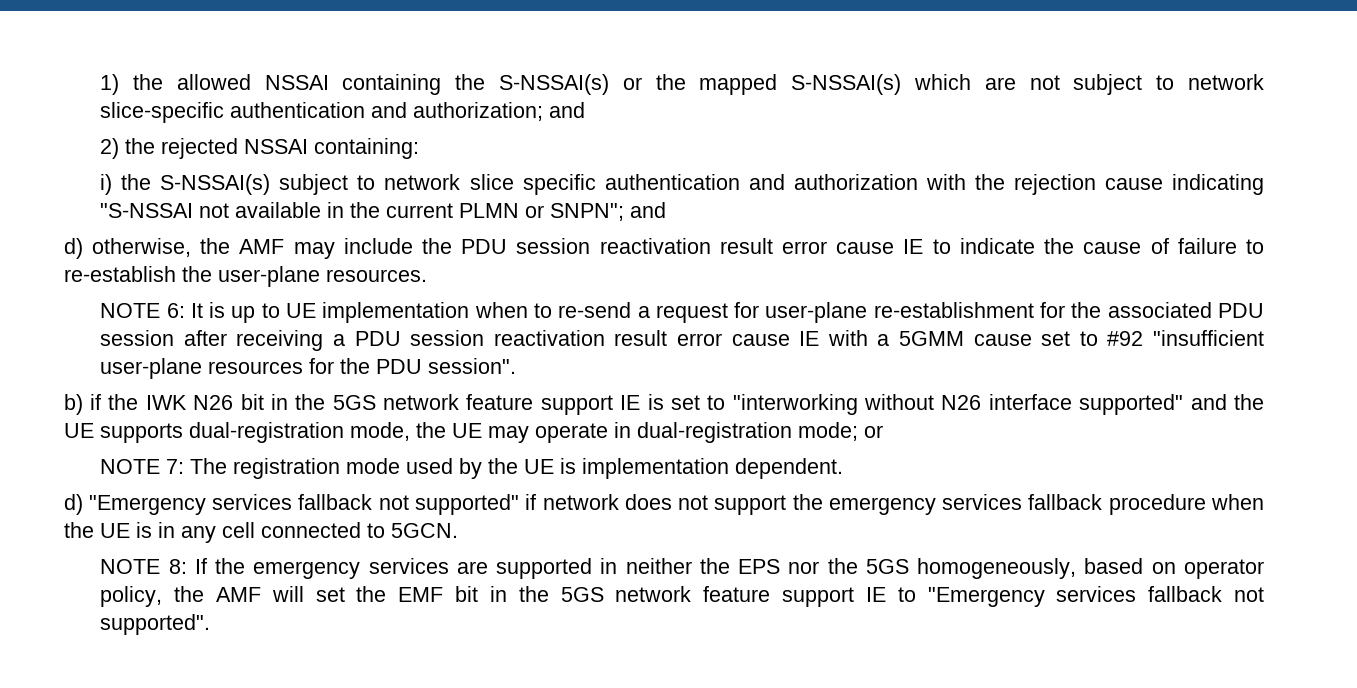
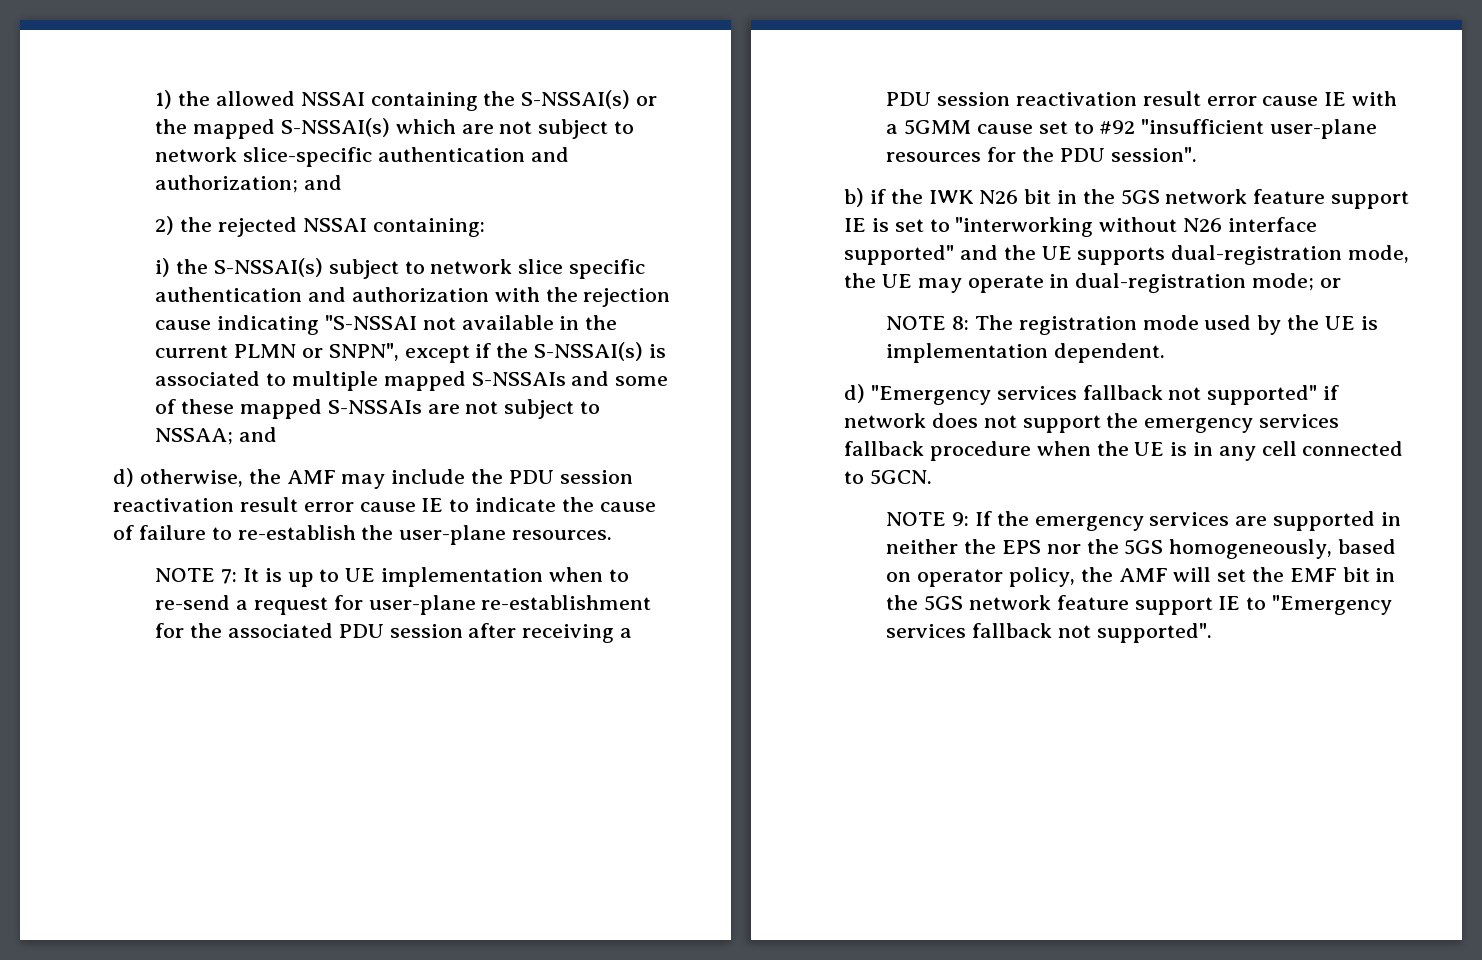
- i) the S-NSSAI(s) subject to network slice specific authentication and authorization with the rejection cause indicating "S-NSSAI not available in the current PLMN or SNPN"; and
+ i) the S-NSSAI(s) subject to network slice specific authentication and authorization with the rejection cause indicating "S-NSSAI not available in the current PLMN or SNPN", except if the S-NSSAI(s) is associated to multiple mapped S-NSSAIs and some of these mapped S-NSSAIs are not subject to NSSAA; and
- NOTE 6: It is up to UE implementation when to re-send a request for user-plane re-establishment for the associated PDU session after receiving a PDU session reactivation result error cause IE with a 5GMM cause set to #92 "insufficient user-plane resources for the PDU session".
+ NOTE 7: It is up to UE implementation when to re-send a request for user-plane re-establishment for the associated PDU session after receiving a PDU session reactivation result error cause IE with a 5GMM cause set to #92 "insufficient user-plane resources for the PDU session".
- NOTE 7: The registration mode used by the UE is implementation dependent.
+ NOTE 8: The registration mode used by the UE is implementation dependent.
- NOTE 8: If the emergency services are supported in neither the EPS nor the 5GS homogeneously, based on operator policy, the AMF will set the EMF bit in the 5GS network feature support IE to "Emergency services fallback not supported".
+ NOTE 9: If the emergency services are supported in neither the EPS nor the 5GS homogeneously, based on operator policy, the AMF will set the EMF bit in the 5GS network feature support IE to "Emergency services fallback not supported".

